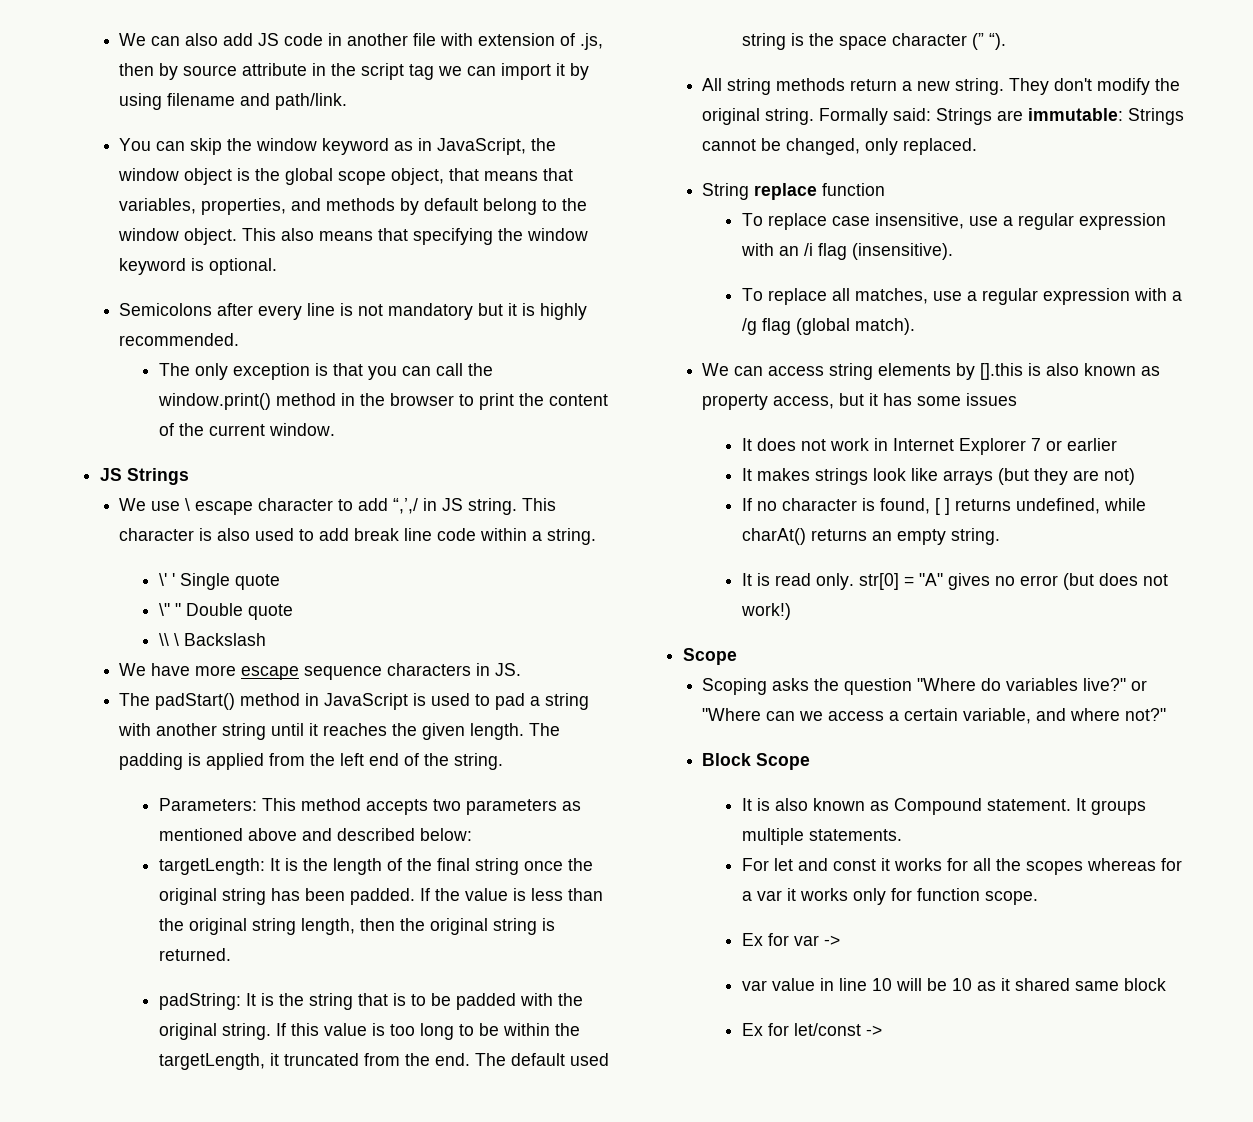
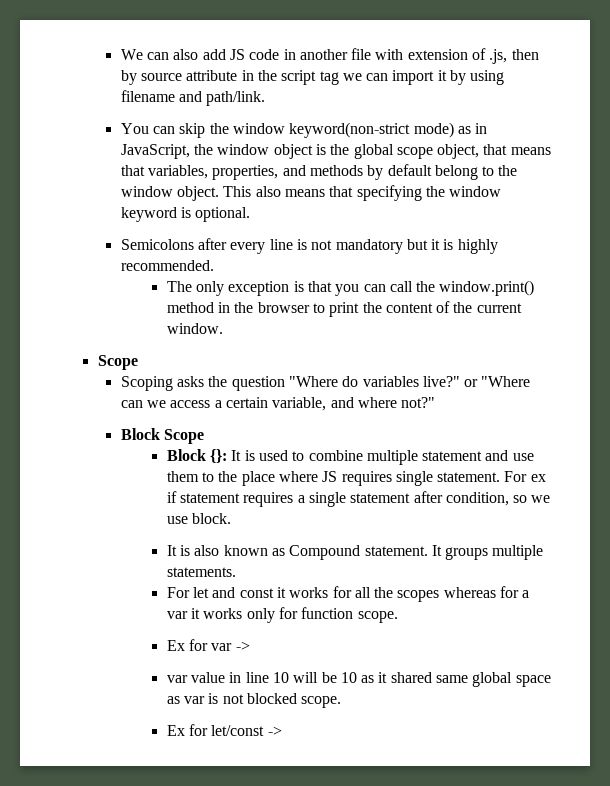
- You can skip the window keyword as in JavaScript, the window object is the global scope object, that means that variables, properties, and methods by default belong to the window object.
+ You can skip the window keyword(non-strict mode) as in JavaScript, the window object is the global scope object, that means that variables, properties, and methods by default belong to the window object.
- JS Strings
- We use \ escape character to add “,’,/ in JS string. This character is also used to add break line code within a string.
- \' ' Single quote
- \" " Double quote
- \\ \ Backslash
- We have more escape sequence characters in JS.
- The padStart() method in JavaScript is used to pad a string with another string until it reaches the given length. The padding is applied from the left end of the string.
- Parameters: This method accepts two parameters as mentioned above and described below:
- targetLength: It is the length of the final string once the original string has been padded. If the value is less than the original string length, then the original string is returned.
- padString: It is the string that is to be padded with the original string. If this value is too long to be within the targetLength, it truncated from the end. The default used string is the space character (” “).
- All string methods return a new string. They don't modify the original string. Formally said: Strings are immutable: Strings cannot be changed, only replaced.
- String replace function
- To replace case insensitive, use a regular expression with an /i flag (insensitive).
- To replace all matches, use a regular expression with a /g flag (global match).
- We can access string elements by [].this is also known as property access, but it has some issues
- It does not work in Internet Explorer 7 or earlier
- It makes strings look like arrays (but they are not)
- If no character is found, [ ] returns undefined, while charAt() returns an empty string.
- It is read only. str[0] = "A" gives no error (but does not work!)
+ Block {}: It is used to combine multiple statement and use them to the place where JS requires single statement. For ex if statement requires a single statement after condition, so we use block.
- var value in line 10 will be 10 as it shared same block
+ var value in line 10 will be 10 as it shared same global space as var is not blocked scope.

